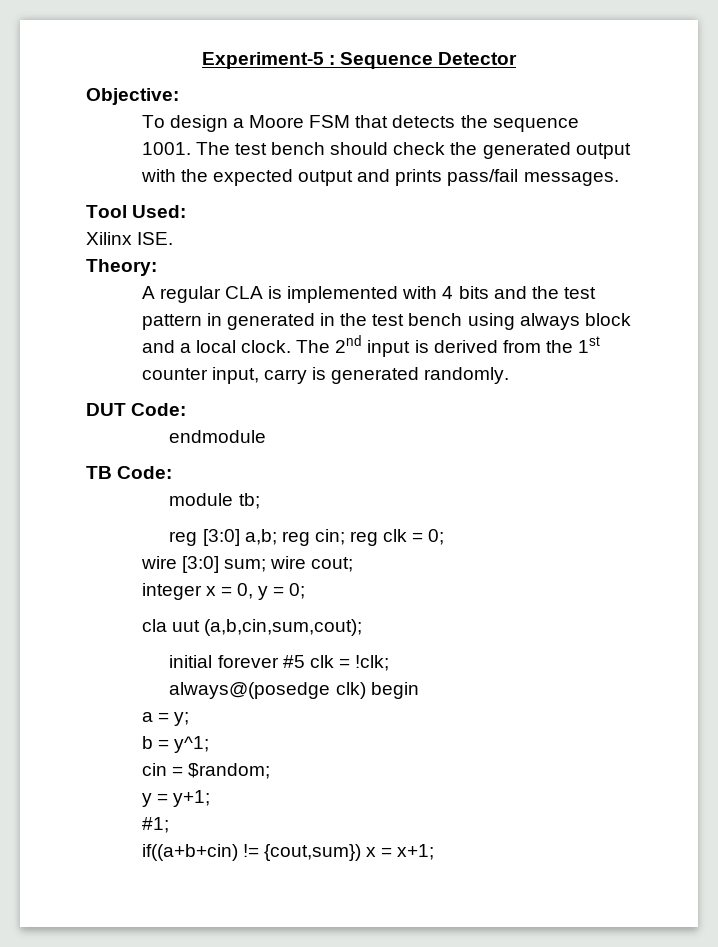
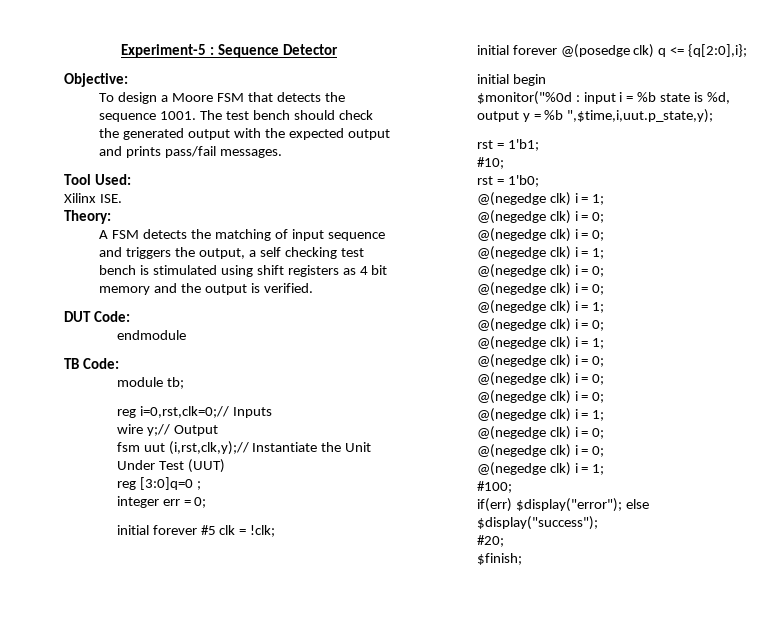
- A regular CLA is implemented with 4 bits and the test pattern in generated in the test bench using always block and a local clock. The 2nd input is derived from the 1st counter input, carry is generated randomly.
+ A FSM detects the matching of input sequence and triggers the output, a self checking test bench is stimulated using shift registers as 4 bit memory and the output is verified.
- reg [3:0] a,b; reg cin; reg clk = 0;
- wire [3:0] sum; wire cout;
- integer x = 0, y = 0;
- cla uut (a,b,cin,sum,cout);
+ reg i=0,rst,clk=0;// Inputs
+ wire y;// Output
+ fsm uut (i,rst,clk,y);// Instantiate the Unit Under Test (UUT)
+ reg [3:0]q=0 ;
+ integer err = 0;
- always@(posedge clk) begin
- a = y;
- b = y^1;
- cin = $random;
- y = y+1;
- #1;
- if((a+b+cin) != {cout,sum}) x = x+1;
+ initial forever @(posedge clk) q <= {q[2:0],i};
+ initial begin
+ $monitor("%0d : input i = %b state is %d, output y = %b ",$time,i,uut.p_state,y);
+ rst = 1'b1;
+ #10;
+ rst = 1'b0;
+ @(negedge clk) i = 1;
+ @(negedge clk) i = 0;
+ @(negedge clk) i = 0;
+ @(negedge clk) i = 1;
+ @(negedge clk) i = 0;
+ @(negedge clk) i = 0;
+ @(negedge clk) i = 1;
+ @(negedge clk) i = 0;
+ @(negedge clk) i = 1;
+ @(negedge clk) i = 0;
+ @(negedge clk) i = 0;
+ @(negedge clk) i = 0;
+ @(negedge clk) i = 1;
+ @(negedge clk) i = 0;
+ @(negedge clk) i = 0;
+ @(negedge clk) i = 1;
+ #100;
+ if(err) $display("error"); else $display("success");
+ #20;
+ $finish;

